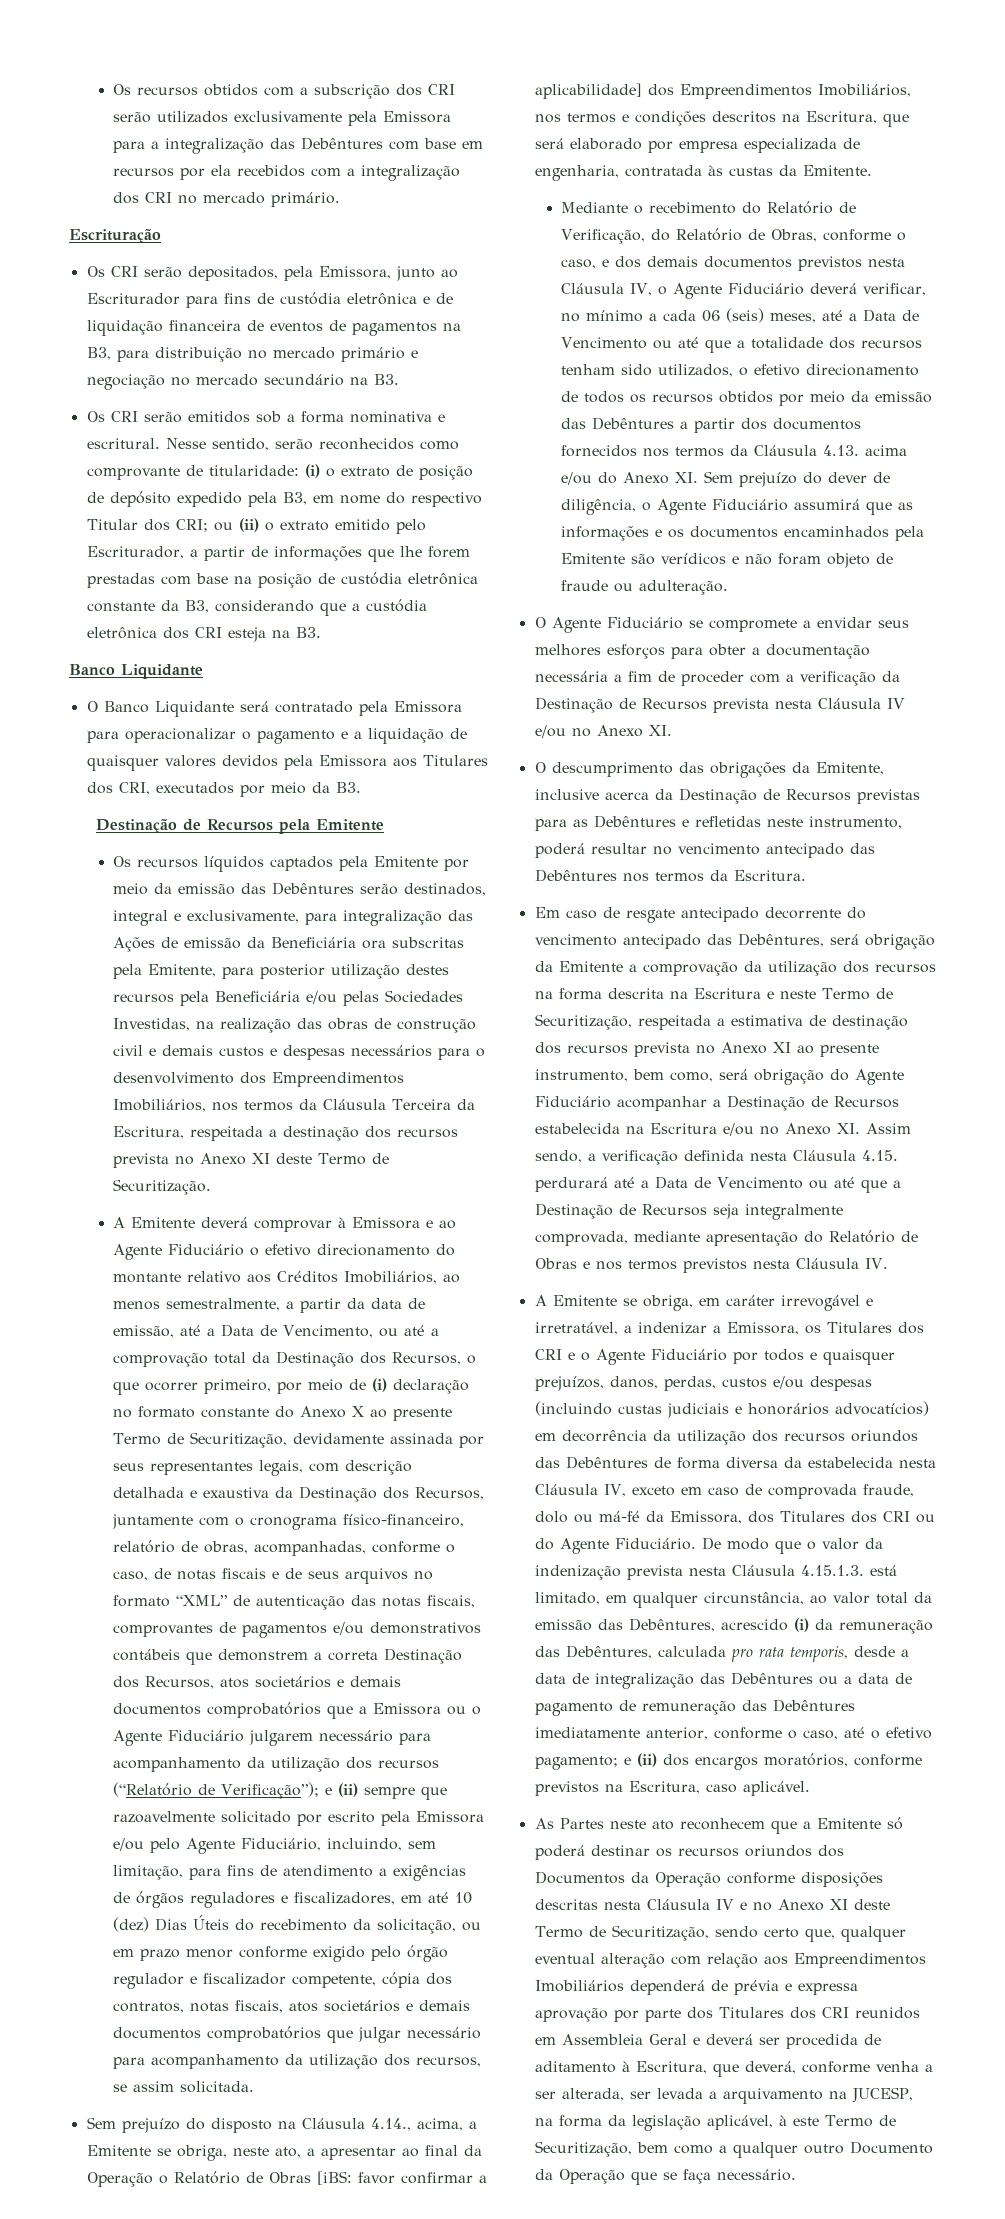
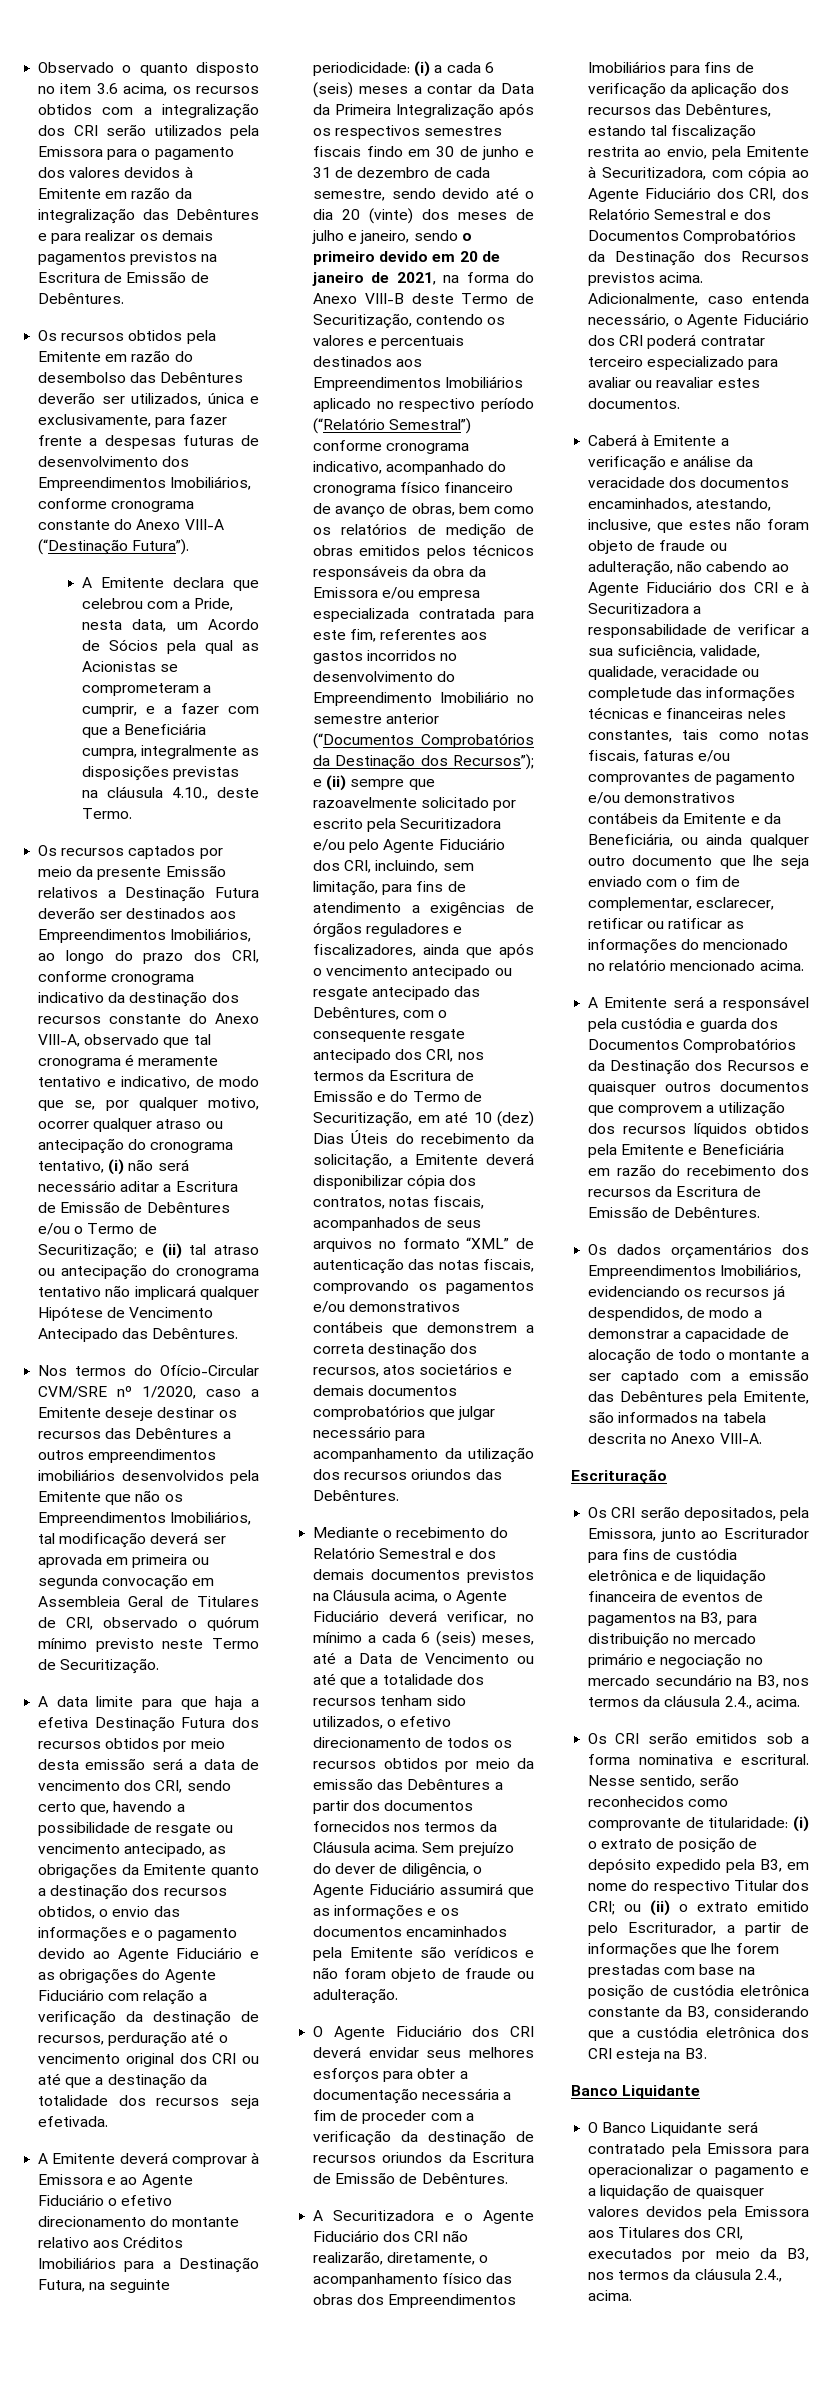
- Os recursos obtidos com a subscrição dos CRI serão utilizados exclusivamente pela Emissora para a integralização das Debêntures com base em recursos por ela recebidos com a integralização dos CRI no mercado primário.
+ Observado o quanto disposto no item 3.6 acima, os recursos obtidos com a integralização dos CRI serão utilizados pela Emissora para o pagamento dos valores devidos à Emitente em razão da integralização das Debêntures e para realizar os demais pagamentos previstos na Escritura de Emissão de Debêntures.
+ Os recursos obtidos pela Emitente em razão do desembolso das Debêntures deverão ser utilizados, única e exclusivamente, para fazer frente a despesas futuras de desenvolvimento dos Empreendimentos Imobiliários, conforme cronograma constante do Anexo VIII-A (“Destinação Futura”).
+ A Emitente declara que celebrou com a Pride, nesta data, um Acordo de Sócios pela qual as Acionistas se comprometeram a cumprir, e a fazer com que a Beneficiária cumpra, integralmente as disposições previstas na cláusula 4.10., deste Termo.
+ Os recursos captados por meio da presente Emissão relativos a Destinação Futura deverão ser destinados aos Empreendimentos Imobiliários, ao longo do prazo dos CRI, conforme cronograma indicativo da destinação dos recursos constante do Anexo VIII-A, observado que tal cronograma é meramente tentativo e indicativo, de modo que se, por qualquer motivo, ocorrer qualquer atraso ou antecipação do cronograma tentativo, (i) não será necessário aditar a Escritura de Emissão de Debêntures e/ou o Termo de Securitização; e (ii) tal atraso ou antecipação do cronograma tentativo não implicará qualquer Hipótese de Vencimento Antecipado das Debêntures.
+ Nos termos do Ofício-Circular CVM/SRE nº 1/2020, caso a Emitente deseje destinar os recursos das Debêntures a outros empreendimentos imobiliários desenvolvidos pela Emitente que não os Empreendimentos Imobiliários, tal modificação deverá ser aprovada em primeira ou segunda convocação em Assembleia Geral de Titulares de CRI, observado o quórum mínimo previsto neste Termo de Securitização.
+ A data limite para que haja a efetiva Destinação Futura dos recursos obtidos por meio desta emissão será a data de vencimento dos CRI, sendo certo que, havendo a possibilidade de resgate ou vencimento antecipado, as obrigações da Emitente quanto a destinação dos recursos obtidos, o envio das informações e o pagamento devido ao Agente Fiduciário e as obrigações do Agente Fiduciário com relação a verificação da destinação de recursos, perduração até o vencimento original dos CRI ou até que a destinação da totalidade dos recursos seja efetivada.
+ A Emitente deverá comprovar à Emissora e ao Agente Fiduciário o efetivo direcionamento do montante relativo aos Créditos Imobiliários para a Destinação Futura, na seguinte periodicidade: (i) a cada 6 (seis) meses a contar da Data da Primeira Integralização após os respectivos semestres fiscais findo em 30 de junho e 31 de dezembro de cada semestre, sendo devido até o dia 20 (vinte) dos meses de julho e janeiro, sendo o primeiro devido em 20 de janeiro de 2021, na forma do Anexo VIII-B deste Termo de Securitização, contendo os valores e percentuais destinados aos Empreendimentos Imobiliários aplicado no respectivo período (“Relatório Semestral”) conforme cronograma indicativo, acompanhado do cronograma físico financeiro de avanço de obras, bem como os relatórios de medição de obras emitidos pelos técnicos responsáveis da obra da Emissora e/ou empresa especializada contratada para este fim, referentes aos gastos incorridos no desenvolvimento do Empreendimento Imobiliário no semestre anterior (“Documentos Comprobatórios da Destinação dos Recursos”); e (ii) sempre que razoavelmente solicitado por escrito pela Securitizadora e/ou pelo Agente Fiduciário dos CRI, incluindo, sem limitação, para fins de atendimento a exigências de órgãos reguladores e fiscalizadores, ainda que após o vencimento antecipado ou resgate antecipado das Debêntures, com o consequente resgate antecipado dos CRI, nos termos da Escritura de Emissão e do Termo de Securitização, em até 10 (dez) Dias Úteis do recebimento da solicitação, a Emitente deverá disponibilizar cópia dos contratos, notas fiscais, acompanhados de seus arquivos no formato “XML” de autenticação das notas fiscais, comprovando os pagamentos e/ou demonstrativos contábeis que demonstrem a correta destinação dos recursos, atos societários e demais documentos comprobatórios que julgar necessário para acompanhamento da utilização dos recursos oriundos das Debêntures.
+ Mediante o recebimento do Relatório Semestral e dos demais documentos previstos na Cláusula acima, o Agente Fiduciário deverá verificar, no mínimo a cada 6 (seis) meses, até a Data de Vencimento ou até que a totalidade dos recursos tenham sido utilizados, o efetivo direcionamento de todos os recursos obtidos por meio da emissão das Debêntures a partir dos documentos fornecidos nos termos da Cláusula acima. Sem prejuízo do dever de diligência, o Agente Fiduciário assumirá que as informações e os documentos encaminhados pela Emitente são verídicos e não foram objeto de fraude ou adulteração.
+ O Agente Fiduciário dos CRI deverá envidar seus melhores esforços para obter a documentação necessária a fim de proceder com a verificação da destinação de recursos oriundos da Escritura de Emissão de Debêntures.
+ A Securitizadora e o Agente Fiduciário dos CRI não realizarão, diretamente, o acompanhamento físico das obras dos Empreendimentos Imobiliários para fins de verificação da aplicação dos recursos das Debêntures, estando tal fiscalização restrita ao envio, pela Emitente à Securitizadora, com cópia ao Agente Fiduciário dos CRI, dos Relatório Semestral e dos Documentos Comprobatórios da Destinação dos Recursos previstos acima. Adicionalmente, caso entenda necessário, o Agente Fiduciário dos CRI poderá contratar terceiro especializado para avaliar ou reavaliar estes documentos.
+ Caberá à Emitente a verificação e análise da veracidade dos documentos encaminhados, atestando, inclusive, que estes não foram objeto de fraude ou adulteração, não cabendo ao Agente Fiduciário dos CRI e à Securitizadora a responsabilidade de verificar a sua suficiência, validade, qualidade, veracidade ou completude das informações técnicas e financeiras neles constantes, tais como notas fiscais, faturas e/ou comprovantes de pagamento e/ou demonstrativos contábeis da Emitente e da Beneficiária, ou ainda qualquer outro documento que lhe seja enviado com o fim de complementar, esclarecer, retificar ou ratificar as informações do mencionado no relatório mencionado acima.
+ A Emitente será a responsável pela custódia e guarda dos Documentos Comprobatórios da Destinação dos Recursos e quaisquer outros documentos que comprovem a utilização dos recursos líquidos obtidos pela Emitente e Beneficiária em razão do recebimento dos recursos da Escritura de Emissão de Debêntures.
+ Os dados orçamentários dos Empreendimentos Imobiliários, evidenciando os recursos já despendidos, de modo a demonstrar a capacidade de alocação de todo o montante a ser captado com a emissão das Debêntures pela Emitente, são informados na tabela descrita no Anexo VIII-A.
- Os CRI serão depositados, pela Emissora, junto ao Escriturador para fins de custódia eletrônica e de liquidação financeira de eventos de pagamentos na B3, para distribuição no mercado primário e negociação no mercado secundário na B3.
+ Os CRI serão depositados, pela Emissora, junto ao Escriturador para fins de custódia eletrônica e de liquidação financeira de eventos de pagamentos na B3, para distribuição no mercado primário e negociação no mercado secundário na B3, nos termos da cláusula 2.4., acima.
- O Banco Liquidante será contratado pela Emissora para operacionalizar o pagamento e a liquidação de quaisquer valores devidos pela Emissora aos Titulares dos CRI, executados por meio da B3.
- Destinação de Recursos pela Emitente
- Os recursos líquidos captados pela Emitente por meio da emissão das Debêntures serão destinados, integral e exclusivamente, para integralização das Ações de emissão da Beneficiária ora subscritas pela Emitente, para posterior utilização destes recursos pela Beneficiária e/ou pelas Sociedades Investidas, na realização das obras de construção civil e demais custos e despesas necessários para o desenvolvimento dos Empreendimentos Imobiliários, nos termos da Cláusula Terceira da Escritura, respeitada a destinação dos recursos prevista no Anexo XI deste Termo de Securitização.
- A Emitente deverá comprovar à Emissora e ao Agente Fiduciário o efetivo direcionamento do montante relativo aos Créditos Imobiliários, ao menos semestralmente, a partir da data de emissão, até a Data de Vencimento, ou até a comprovação total da Destinação dos Recursos, o que ocorrer primeiro, por meio de (i) declaração no formato constante do Anexo X ao presente Termo de Securitização, devidamente assinada por seus representantes legais, com descrição detalhada e exaustiva da Destinação dos Recursos, juntamente com o cronograma físico-financeiro, relatório de obras, acompanhadas, conforme o caso, de notas fiscais e de seus arquivos no formato “XML” de autenticação das notas fiscais, comprovantes de pagamentos e/ou demonstrativos contábeis que demonstrem a correta Destinação dos Recursos, atos societários e demais documentos comprobatórios que a Emissora ou o Agente Fiduciário julgarem necessário para acompanhamento da utilização dos recursos (“Relatório de Verificação”); e (ii) sempre que razoavelmente solicitado por escrito pela Emissora e/ou pelo Agente Fiduciário, incluindo, sem limitação, para fins de atendimento a exigências de órgãos reguladores e fiscalizadores, em até 10 (dez) Dias Úteis do recebimento da solicitação, ou em prazo menor conforme exigido pelo órgão regulador e fiscalizador competente, cópia dos contratos, notas fiscais, atos societários e demais documentos comprobatórios que julgar necessário para acompanhamento da utilização dos recursos, se assim solicitada.
- Sem prejuízo do disposto na Cláusula 4.14., acima, a Emitente se obriga, neste ato, a apresentar ao final da Operação o Relatório de Obras [iBS: favor confirmar a aplicabilidade] dos Empreendimentos Imobiliários, nos termos e condições descritos na Escritura, que será elaborado por empresa especializada de engenharia, contratada às custas da Emitente.
- Mediante o recebimento do Relatório de Verificação, do Relatório de Obras, conforme o caso, e dos demais documentos previstos nesta Cláusula IV, o Agente Fiduciário deverá verificar, no mínimo a cada 06 (seis) meses, até a Data de Vencimento ou até que a totalidade dos recursos tenham sido utilizados, o efetivo direcionamento de todos os recursos obtidos por meio da emissão das Debêntures a partir dos documentos fornecidos nos termos da Cláusula 4.13. acima e/ou do Anexo XI. Sem prejuízo do dever de diligência, o Agente Fiduciário assumirá que as informações e os documentos encaminhados pela Emitente são verídicos e não foram objeto de fraude ou adulteração.
- O Agente Fiduciário se compromete a envidar seus melhores esforços para obter a documentação necessária a fim de proceder com a verificação da Destinação de Recursos prevista nesta Cláusula IV e/ou no Anexo XI.
- O descumprimento das obrigações da Emitente, inclusive acerca da Destinação de Recursos previstas para as Debêntures e refletidas neste instrumento, poderá resultar no vencimento antecipado das Debêntures nos termos da Escritura.
- Em caso de resgate antecipado decorrente do vencimento antecipado das Debêntures, será obrigação da Emitente a comprovação da utilização dos recursos na forma descrita na Escritura e neste Termo de Securitização, respeitada a estimativa de destinação dos recursos prevista no Anexo XI ao presente instrumento, bem como, será obrigação do Agente Fiduciário acompanhar a Destinação de Recursos estabelecida na Escritura e/ou no Anexo XI. Assim sendo, a verificação definida nesta Cláusula 4.15. perdurará até a Data de Vencimento ou até que a Destinação de Recursos seja integralmente comprovada, mediante apresentação do Relatório de Obras e nos termos previstos nesta Cláusula IV.
- A Emitente se obriga, em caráter irrevogável e irretratável, a indenizar a Emissora, os Titulares dos CRI e o Agente Fiduciário por todos e quaisquer prejuízos, danos, perdas, custos e/ou despesas (incluindo custas judiciais e honorários advocatícios) em decorrência da utilização dos recursos oriundos das Debêntures de forma diversa da estabelecida nesta Cláusula IV, exceto em caso de comprovada fraude, dolo ou má-fé da Emissora, dos Titulares dos CRI ou do Agente Fiduciário. De modo que o valor da indenização prevista nesta Cláusula 4.15.1.3. está limitado, em qualquer circunstância, ao valor total da emissão das Debêntures, acrescido (i) da remuneração das Debêntures, calculada pro rata temporis, desde a data de integralização das Debêntures ou a data de pagamento de remuneração das Debêntures imediatamente anterior, conforme o caso, até o efetivo pagamento; e (ii) dos encargos moratórios, conforme previstos na Escritura, caso aplicável.
- As Partes neste ato reconhecem que a Emitente só poderá destinar os recursos oriundos dos Documentos da Operação conforme disposições descritas nesta Cláusula IV e no Anexo XI deste Termo de Securitização, sendo certo que, qualquer eventual alteração com relação aos Empreendimentos Imobiliários dependerá de prévia e expressa aprovação por parte dos Titulares dos CRI reunidos em Assembleia Geral e deverá ser procedida de aditamento à Escritura, que deverá, conforme venha a ser alterada, ser levada a arquivamento na JUCESP, na forma da legislação aplicável, à este Termo de Securitização, bem como a qualquer outro Documento da Operação que se faça necessário.
+ O Banco Liquidante será contratado pela Emissora para operacionalizar o pagamento e a liquidação de quaisquer valores devidos pela Emissora aos Titulares dos CRI, executados por meio da B3, nos termos da cláusula 2.4., acima.

